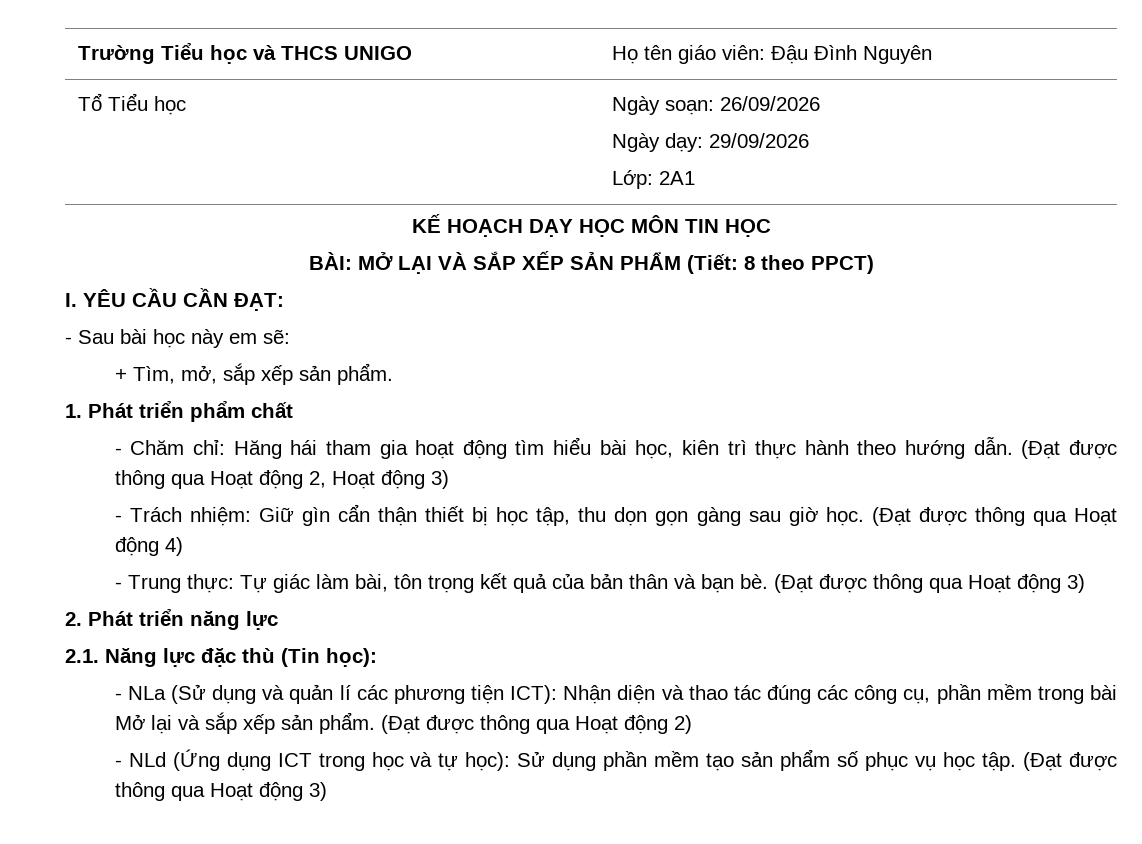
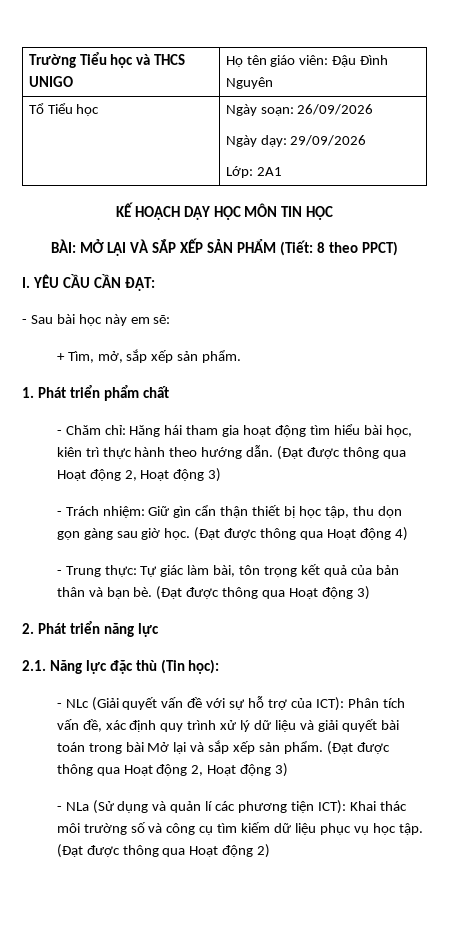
- - NLa (Sử dụng và quản lí các phương tiện ICT): Nhận diện và thao tác đúng các công cụ, phần mềm trong bài Mở lại và sắp xếp sản phẩm. (Đạt được thông qua Hoạt động 2)
- - NLd (Ứng dụng ICT trong học và tự học): Sử dụng phần mềm tạo sản phẩm số phục vụ học tập. (Đạt được thông qua Hoạt động 3)
+ - NLc (Giải quyết vấn đề với sự hỗ trợ của ICT): Phân tích vấn đề, xác định quy trình xử lý dữ liệu và giải quyết bài toán trong bài Mở lại và sắp xếp sản phẩm. (Đạt được thông qua Hoạt động 2, Hoạt động 3)
+ - NLa (Sử dụng và quản lí các phương tiện ICT): Khai thác môi trường số và công cụ tìm kiếm dữ liệu phục vụ học tập. (Đạt được thông qua Hoạt động 2)

